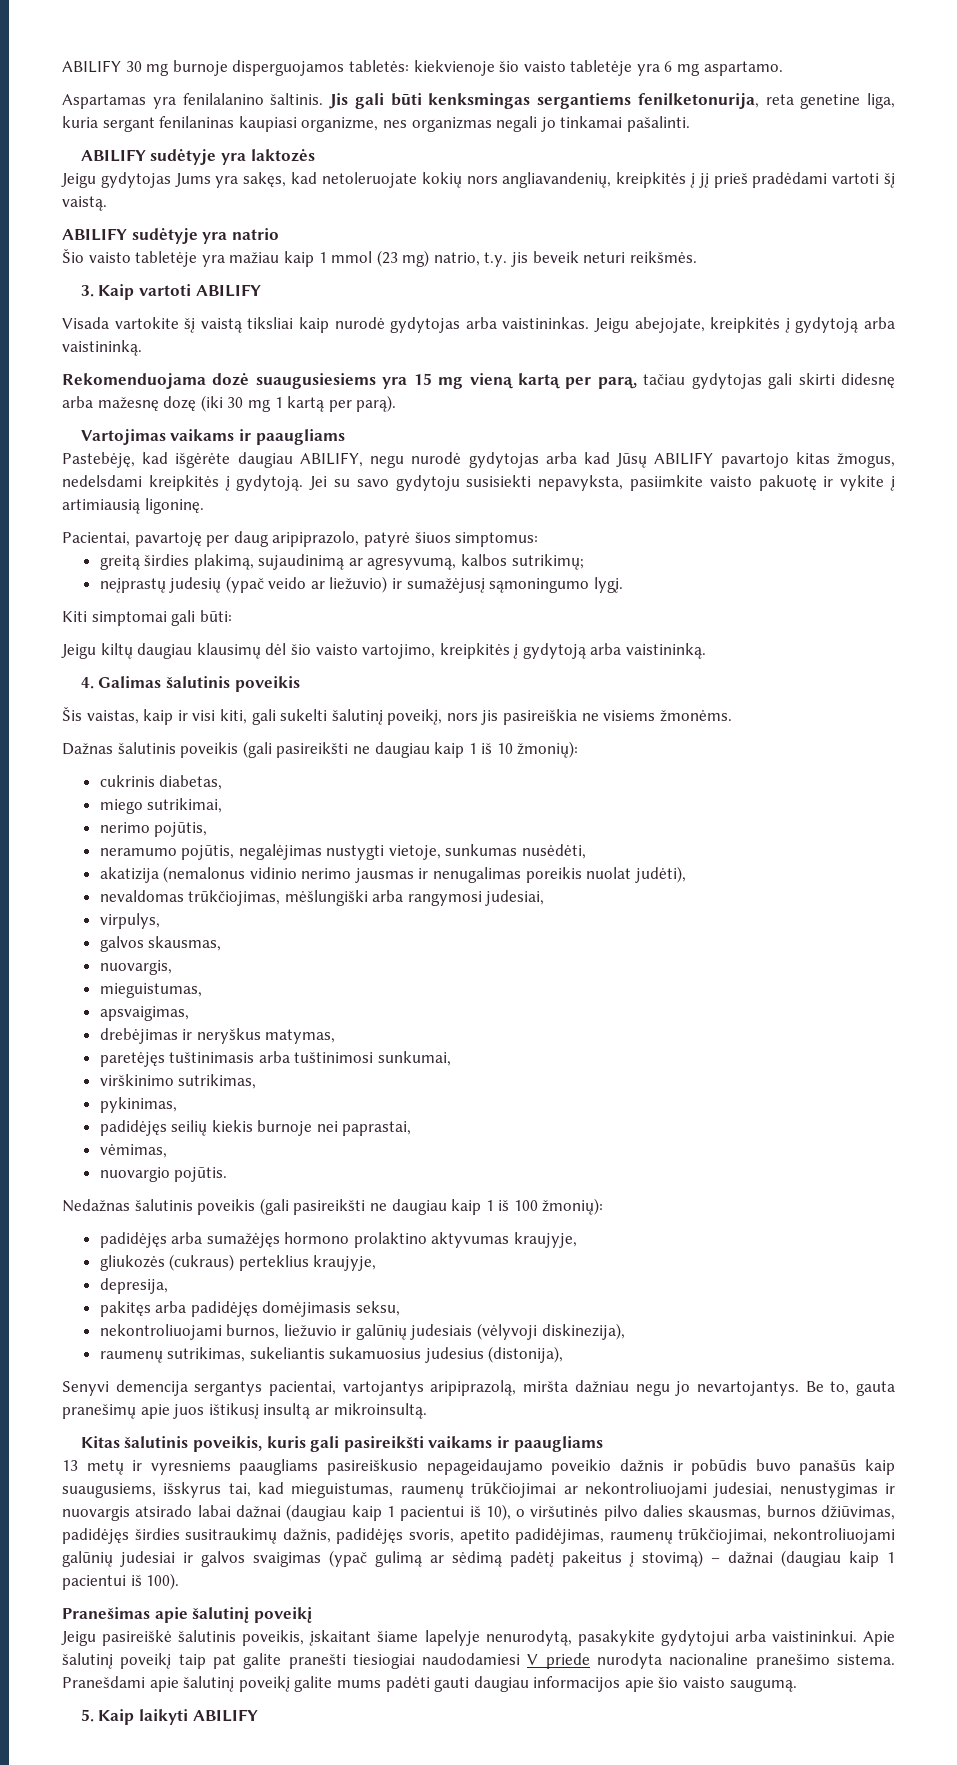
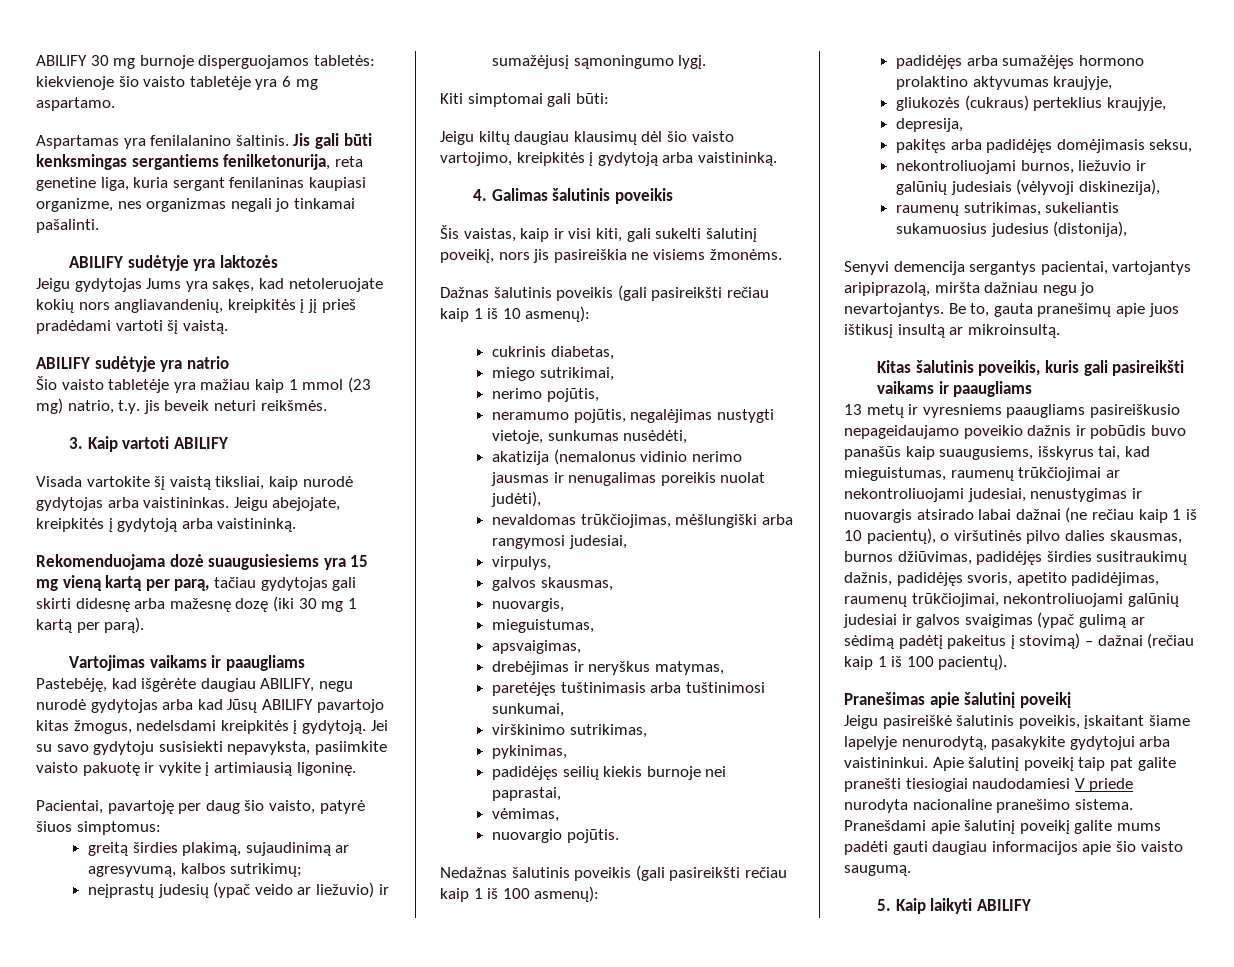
- Visada vartokite šį vaistą tiksliai kaip nurodė gydytojas arba vaistininkas.
+ Visada vartokite šį vaistą tiksliai, kaip nurodė gydytojas arba vaistininkas.
- Pacientai, pavartoję per daug aripiprazolo, patyrė šiuos simptomus:
+ Pacientai, pavartoję per daug šio vaisto, patyrė šiuos simptomus:
- Dažnas šalutinis poveikis (gali pasireikšti ne daugiau kaip 1 iš 10 žmonių):
+ Dažnas šalutinis poveikis (gali pasireikšti rečiau kaip 1 iš 10 asmenų):
- Nedažnas šalutinis poveikis (gali pasireikšti ne daugiau kaip 1 iš 100 žmonių):
+ Nedažnas šalutinis poveikis (gali pasireikšti rečiau kaip 1 iš 100 asmenų):
- 13 metų ir vyresniems paaugliams pasireiškusio nepageidaujamo poveikio dažnis ir pobūdis buvo panašūs kaip suaugusiems, išskyrus tai, kad mieguistumas, raumenų trūkčiojimai ar nekontroliuojami judesiai, nenustygimas ir nuovargis atsirado labai dažnai (daugiau kaip 1 pacientui iš 10), o viršutinės pilvo dalies skausmas, burnos džiūvimas, padidėjęs širdies susitraukimų dažnis, padidėjęs svoris, apetito padidėjimas, raumenų trūkčiojimai, nekontroliuojami galūnių judesiai ir galvos svaigimas (ypač gulimą ar sėdimą padėtį pakeitus į stovimą) – dažnai (daugiau kaip 1 pacientui iš 100).
+ 13 metų ir vyresniems paaugliams pasireiškusio nepageidaujamo poveikio dažnis ir pobūdis buvo panašūs kaip suaugusiems, išskyrus tai, kad mieguistumas, raumenų trūkčiojimai ar nekontroliuojami judesiai, nenustygimas ir nuovargis atsirado labai dažnai (ne rečiau kaip 1 iš 10 pacientų), o viršutinės pilvo dalies skausmas, burnos džiūvimas, padidėjęs širdies susitraukimų dažnis, padidėjęs svoris, apetito padidėjimas, raumenų trūkčiojimai, nekontroliuojami galūnių judesiai ir galvos svaigimas (ypač gulimą ar sėdimą padėtį pakeitus į stovimą) – dažnai (rečiau kaip 1 iš 100 pacientų).

